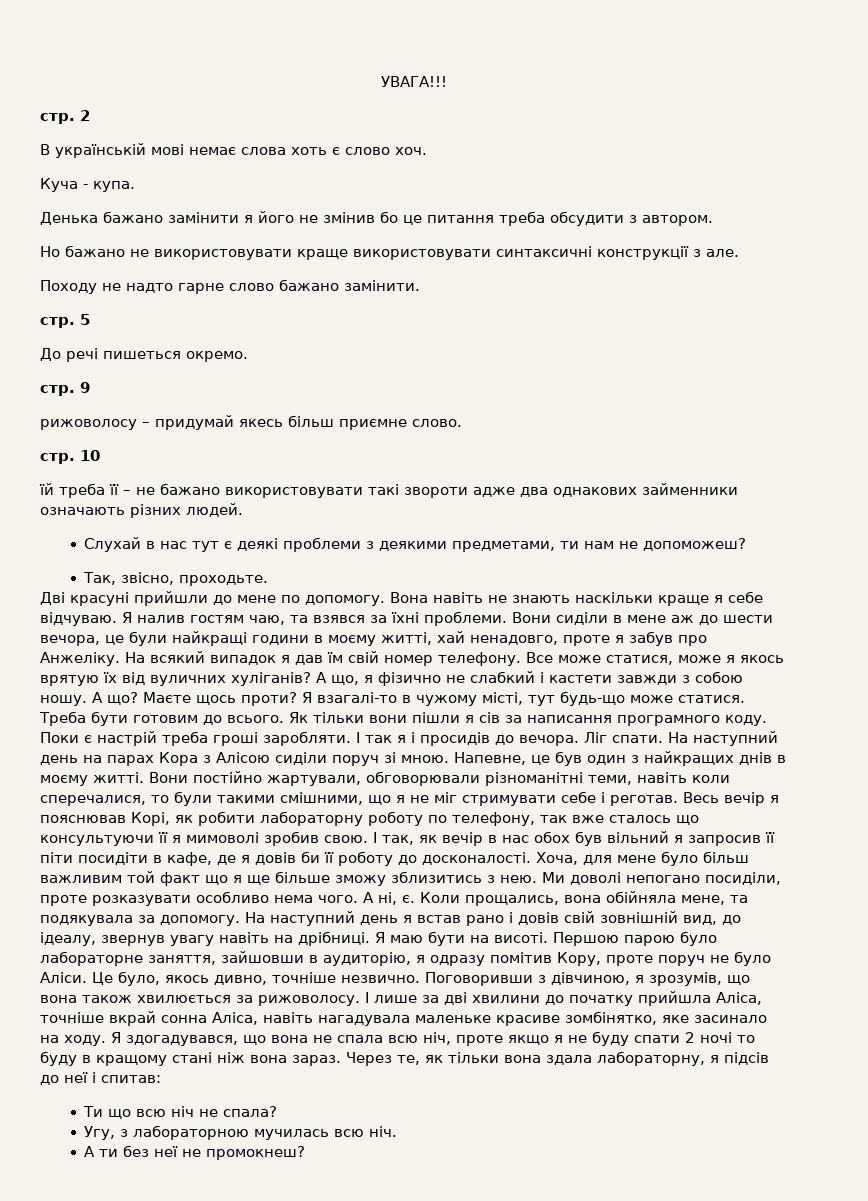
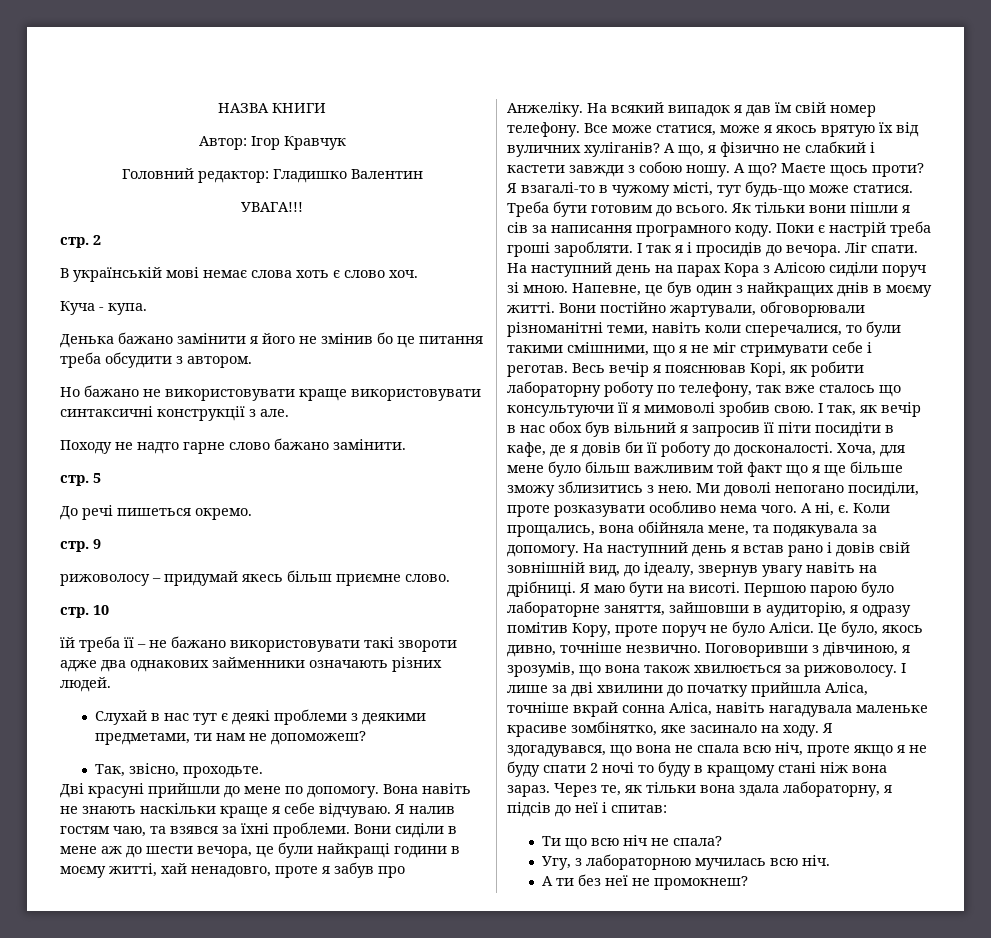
+ НАЗВА КНИГИ
+ Автор: Ігор Кравчук
+ Головний редактор: Гладишко Валентин

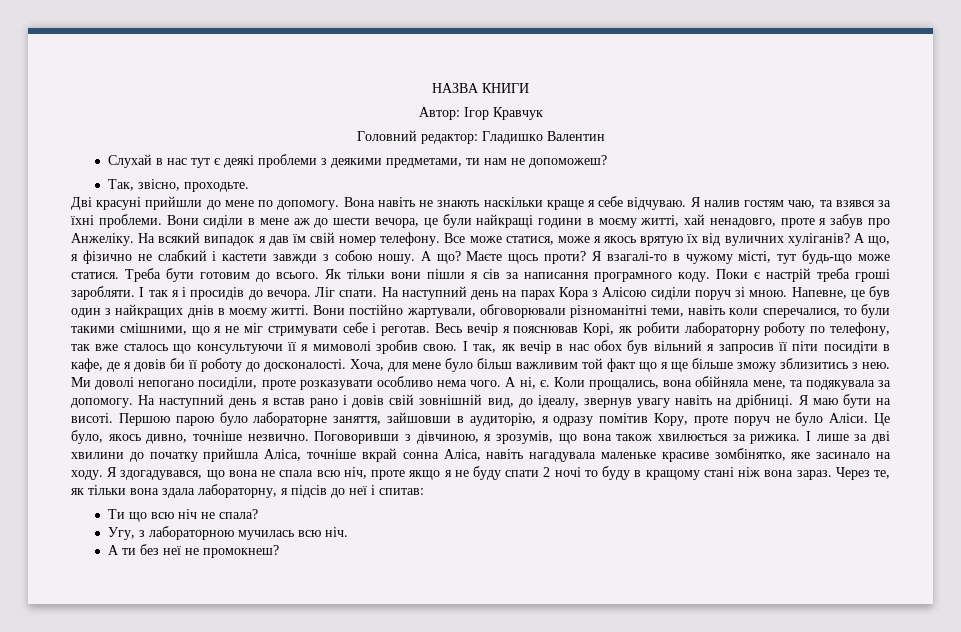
- УВАГА!!!
- стр. 2
- В українській мові немає слова хоть є слово хоч.
- Куча - купа.
- Денька бажано замінити я його не змінив бо це питання треба обсудити з автором.
- Но бажано не використовувати краще використовувати синтаксичні конструкції з але.
- Походу не надто гарне слово бажано замінити.
- стр. 5
- До речі пишеться окремо.
- стр. 9
- рижоволосу – придумай якесь більш приємне слово.
- стр. 10
- їй треба її – не бажано використовувати такі звороти адже два однакових займенники означають різних людей.
- Поговоривши з дівчиною, я зрозумів, що вона також хвилюється за рижоволосу.
+ Поговоривши з дівчиною, я зрозумів, що вона також хвилюється за рижика.

